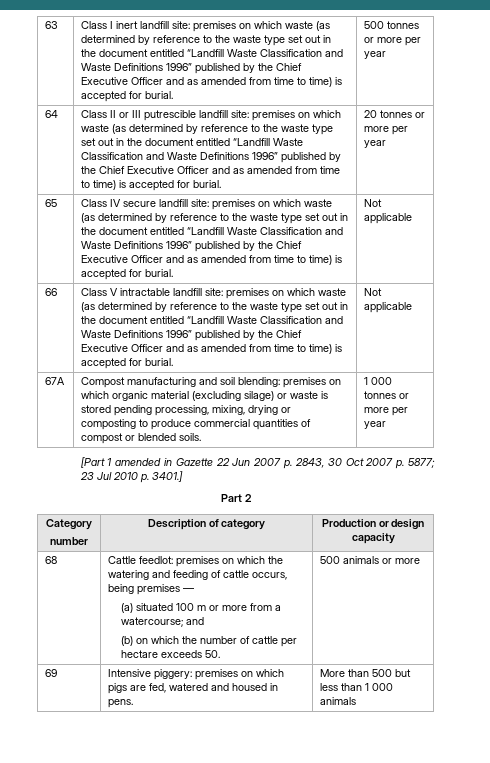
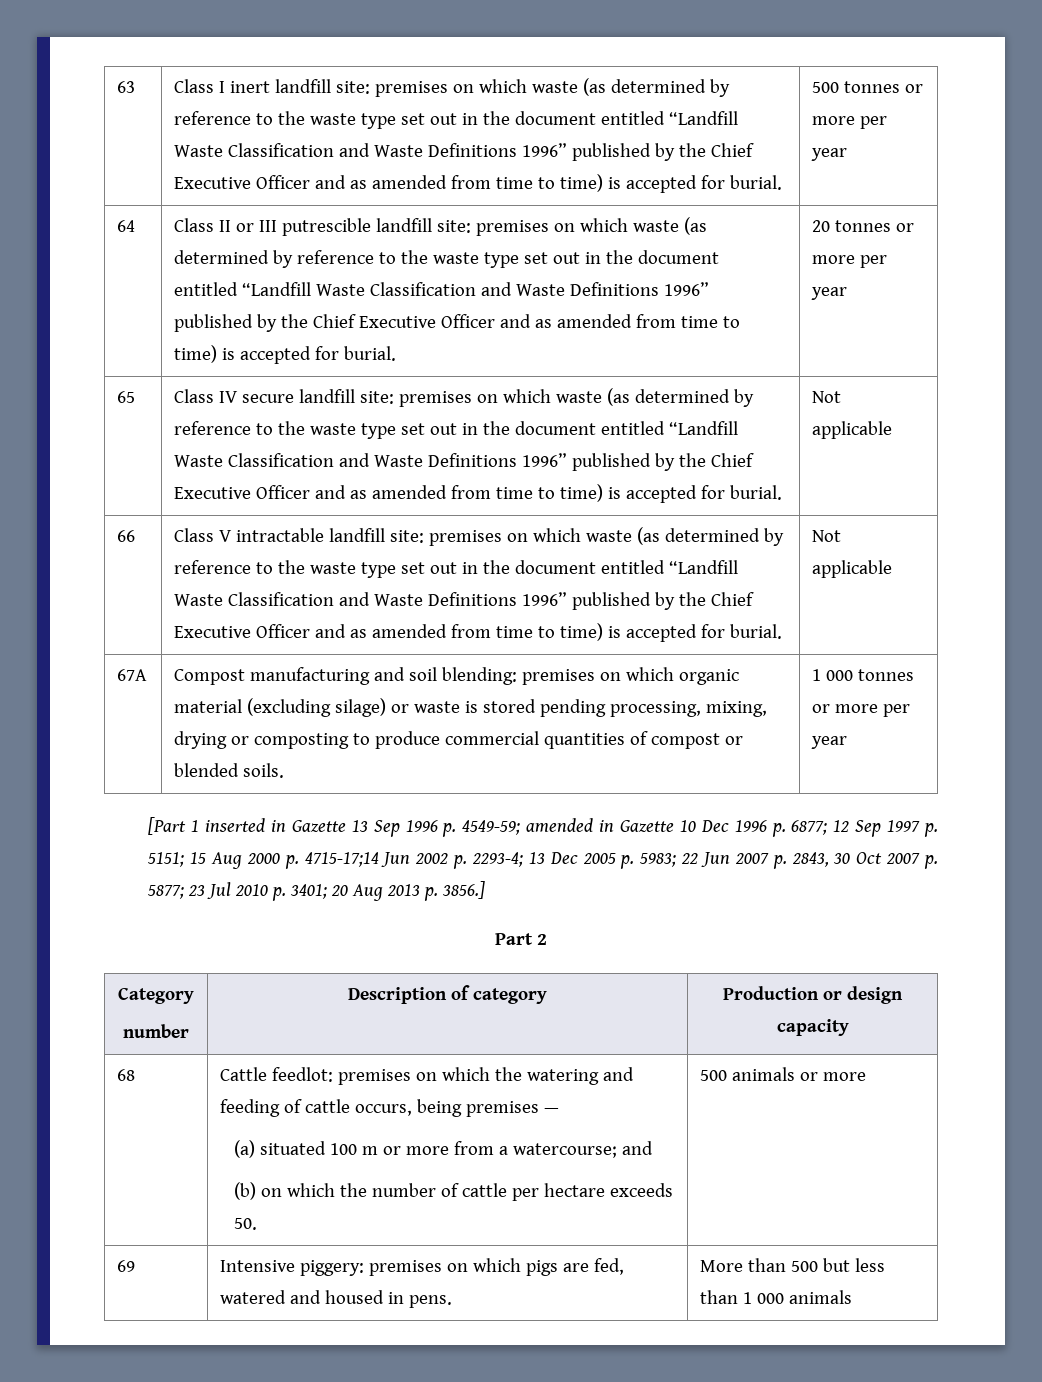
- [Part 1 amended in Gazette 22 Jun 2007 p. 2843, 30 Oct 2007 p. 5877; 23 Jul 2010 p. 3401.]
+ [Part 1 inserted in Gazette 13 Sep 1996 p. 4549-59; amended in Gazette 10 Dec 1996 p. 6877; 12 Sep 1997 p. 5151; 15 Aug 2000 p. 4715-17;14 Jun 2002 p. 2293-4; 13 Dec 2005 p. 5983; 22 Jun 2007 p. 2843, 30 Oct 2007 p. 5877; 23 Jul 2010 p. 3401; 20 Aug 2013 p. 3856.]

